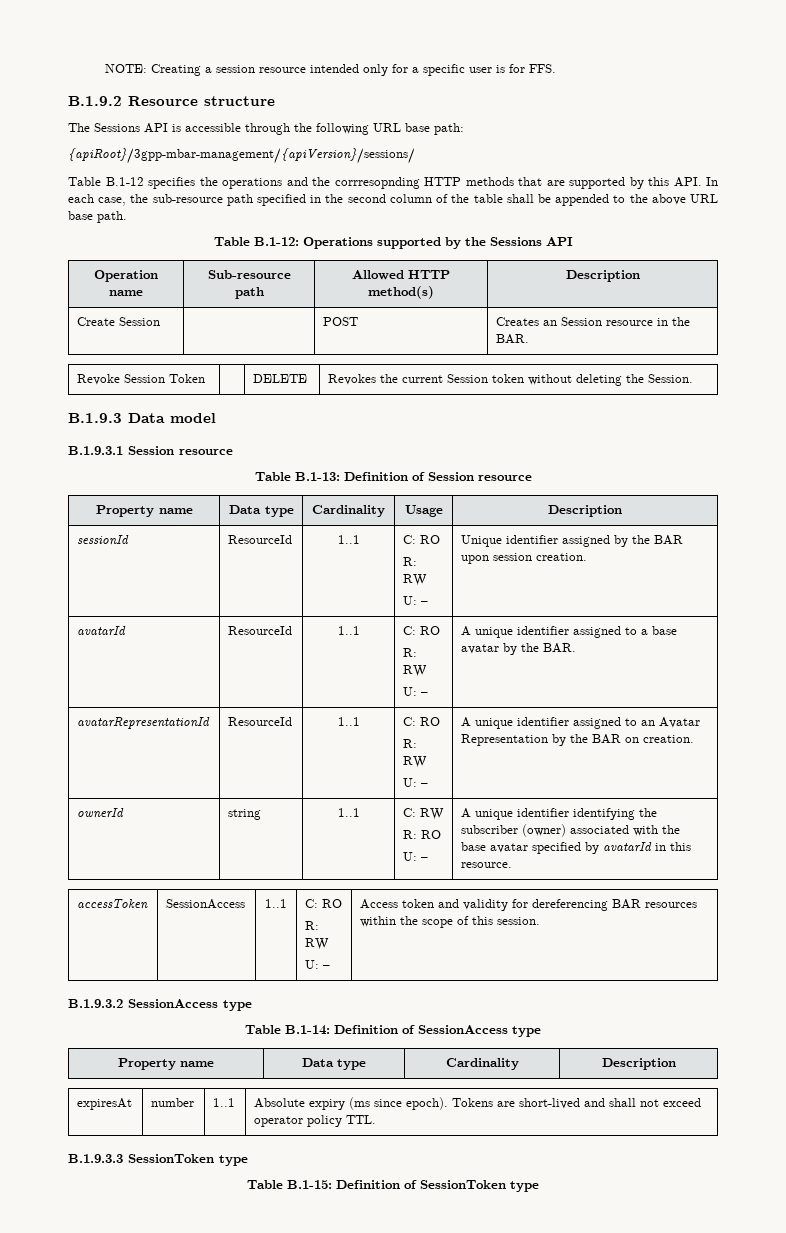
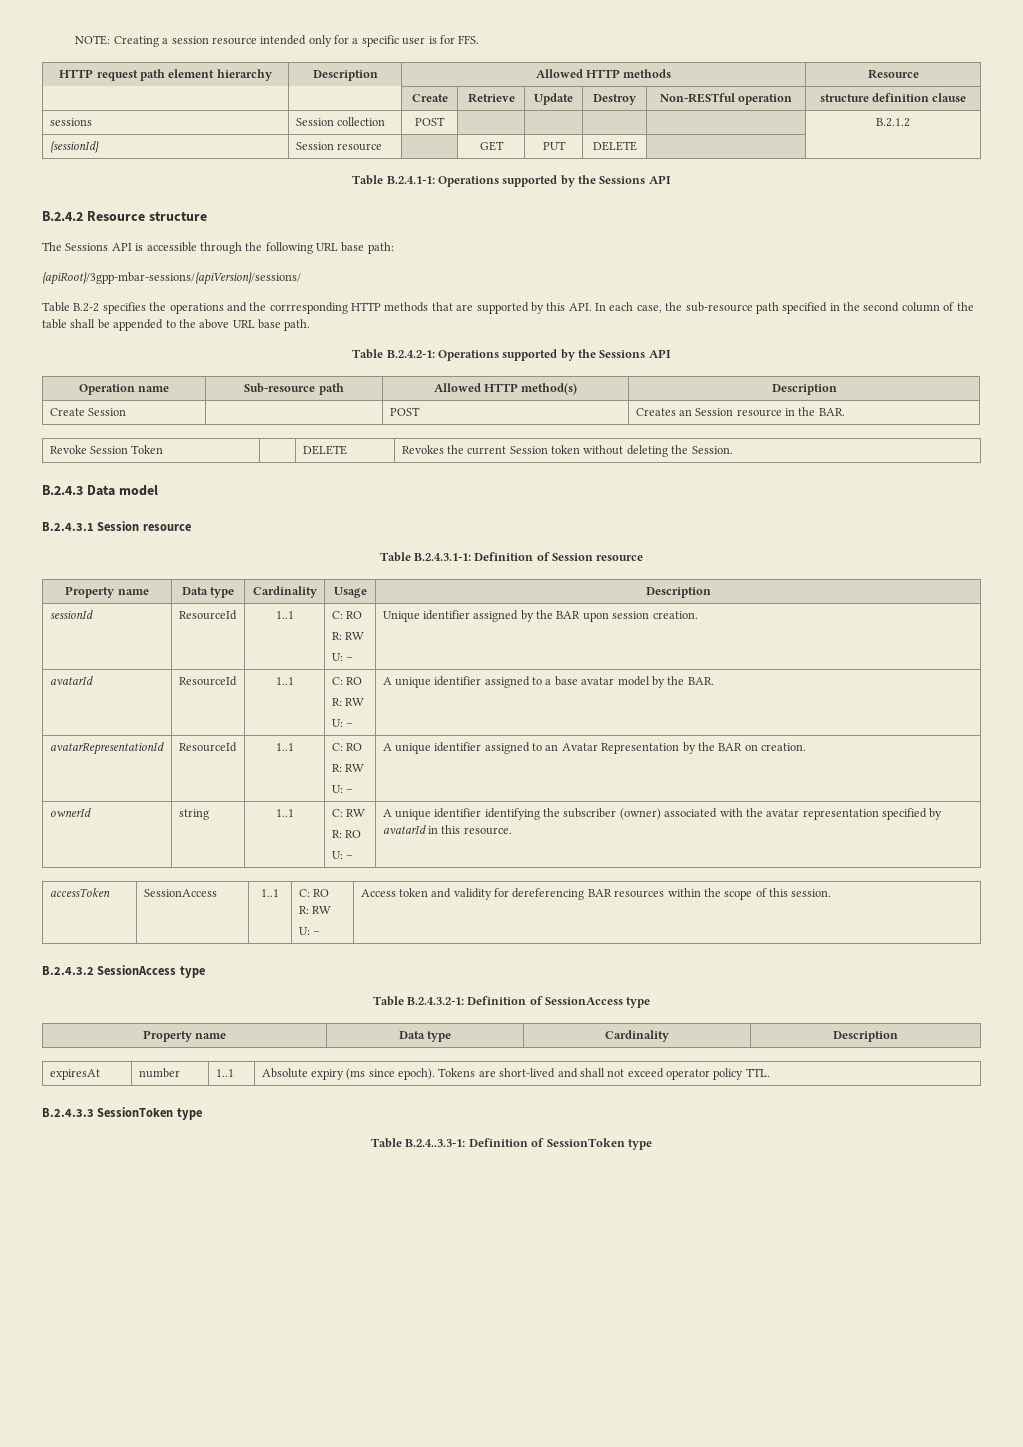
- B.1.9.2 Resource structure
+ HTTP request path element hierarchy | Description | Allowed HTTP methods | Resource
+ | | Create | Retrieve | Update | Destroy | Non-RESTful operation | structure definition clause
+ sessions | Session collection | POST | | | | | B.2.1.2
+ {sessionId} | Session resource | | GET | PUT | DELETE | |
+ Table B.2.4.1-1: Operations supported by the Sessions API
+ B.2.4.2 Resource structure
- {apiRoot}/3gpp-mbar-management/{apiVersion}/sessions/
- Table B.1-12 specifies the operations and the corrresopnding HTTP methods that are supported by this API. In each case, the sub-resource path specified in the second column of the table shall be appended to the above URL base path.
+ {apiRoot}/3gpp-mbar-sessions/{apiVersion}/sessions/
+ Table B.2-2 specifies the operations and the corrresponding HTTP methods that are supported by this API. In each case, the sub-resource path specified in the second column of the table shall be appended to the above URL base path.
- Table B.1-12: Operations supported by the Sessions API
+ Table B.2.4.2-1: Operations supported by the Sessions API
- B.1.9.3 Data model
+ B.2.4.3 Data model
- B.1.9.3.1 Session resource
+ B.2.4.3.1 Session resource
- Table B.1-13: Definition of Session resource
+ Table B.2.4.3.1-1: Definition of Session resource
  avatarId | ResourceId | 1..1 | C: RO
  R: RW
- U: – | A unique identifier assigned to a base avatar by the BAR.
+ U: – | A unique identifier assigned to a base avatar model by the BAR.
  ownerId | string | 1..1 | C: RW
  R: RO
- U: – | A unique identifier identifying the subscriber (owner) associated with the base avatar specified by avatarId in this resource.
+ U: – | A unique identifier identifying the subscriber (owner) associated with the avatar representation specified by avatarId in this resource.
- B.1.9.3.2 SessionAccess type
+ B.2.4.3.2 SessionAccess type
- Table B.1-14: Definition of SessionAccess type
+ Table B.2.4.3.2-1: Definition of SessionAccess type
- B.1.9.3.3 SessionToken type
+ B.2.4.3.3 SessionToken type
- Table B.1-15: Definition of SessionToken type
+ Table B.2.4..3.3-1: Definition of SessionToken type

